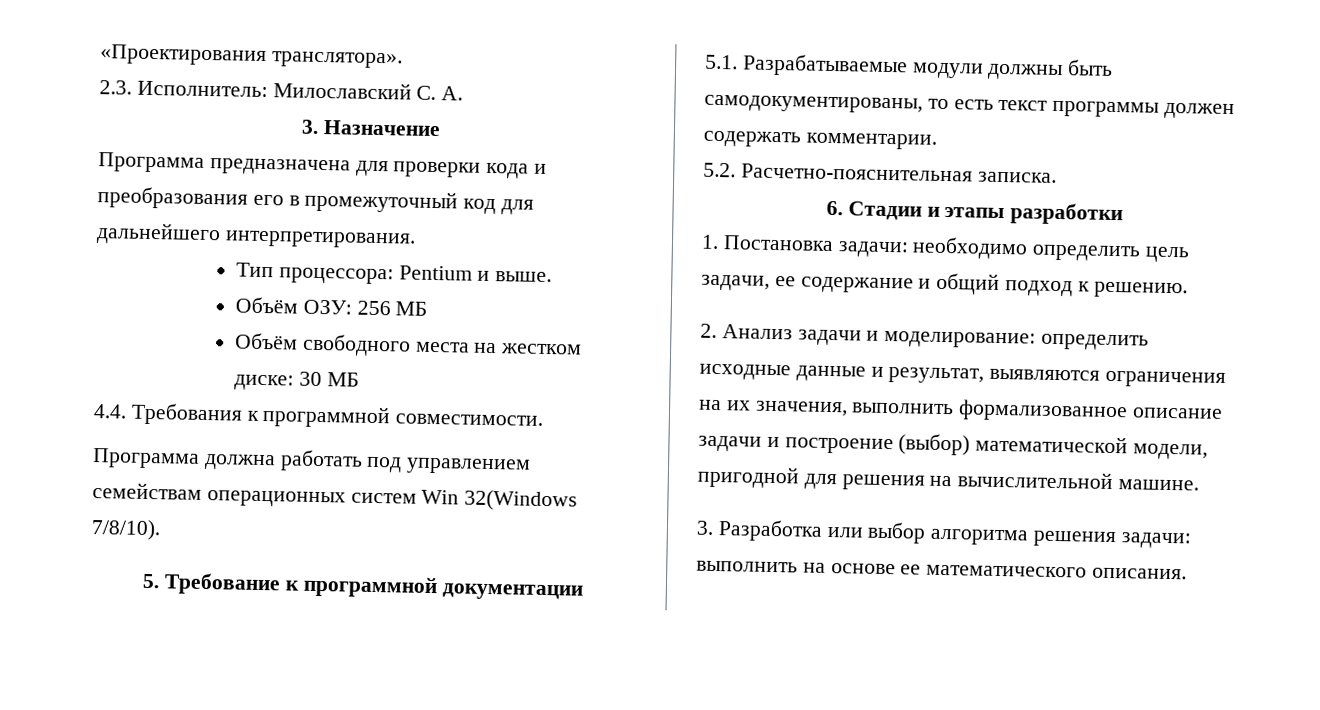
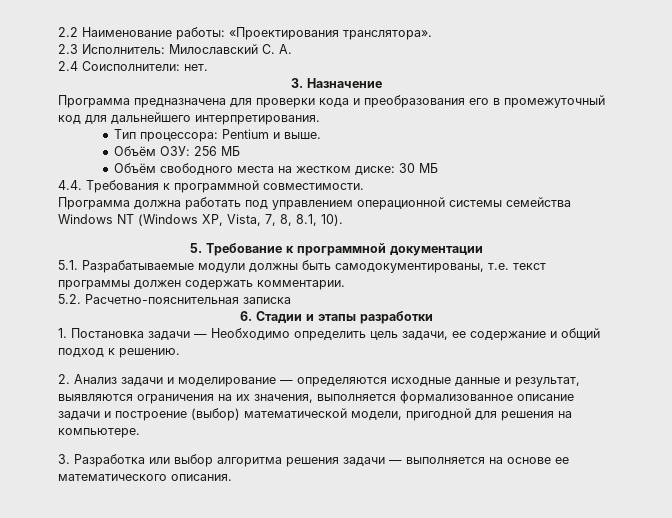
- «Проектирования транслятора».
+ 2.2 Наименование работы: «Проектирования транслятора».
- 2.3. Исполнитель: Милославский С. А.
+ 2.3 Исполнитель: Милославский С. А.
+ 2.4 Соисполнители: нет.
- Программа должна работать под управлением семействам операционных систем Win 32(Windows 7/8/10).
+ Программа должна работать под управлением операционной системы семейства Windows NT (Windows XP, Vista, 7, 8, 8.1, 10).
- 5.1. Разрабатываемые модули должны быть самодокументированы, то есть текст программы должен содержать комментарии.
+ 5.1. Разрабатываемые модули должны быть самодокументированы, т.е. текст программы должен содержать комментарии.
- 5.2. Расчетно-пояснительная записка.
+ 5.2. Расчетно-пояснительная записка
- 1. Постановка задачи: необходимо определить цель задачи, ее содержание и общий подход к решению.
+ 1. Постановка задачи — Необходимо определить цель задачи, ее содержание и общий подход к решению.
- 2. Анализ задачи и моделирование: определить исходные данные и результат, выявляются ограничения на их значения, выполнить формализованное описание задачи и построение (выбор) математической модели, пригодной для решения на вычислительной машине.
+ 2. Анализ задачи и моделирование — определяются исходные данные и результат, выявляются ограничения на их значения, выполняется формализованное описание задачи и построение (выбор) математической модели, пригодной для решения на компьютере.
- 3. Разработка или выбор алгоритма решения задачи: выполнить на основе ее математического описания.
+ 3. Разработка или выбор алгоритма решения задачи — выполняется на основе ее математического описания.

